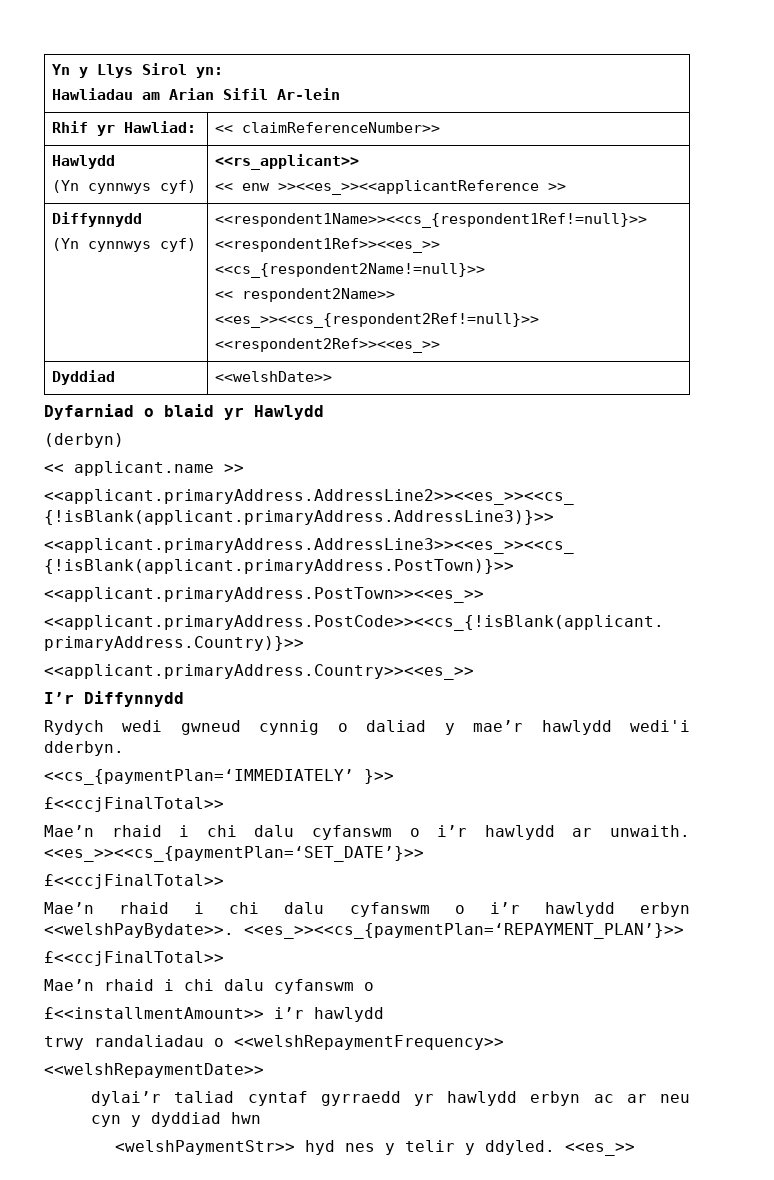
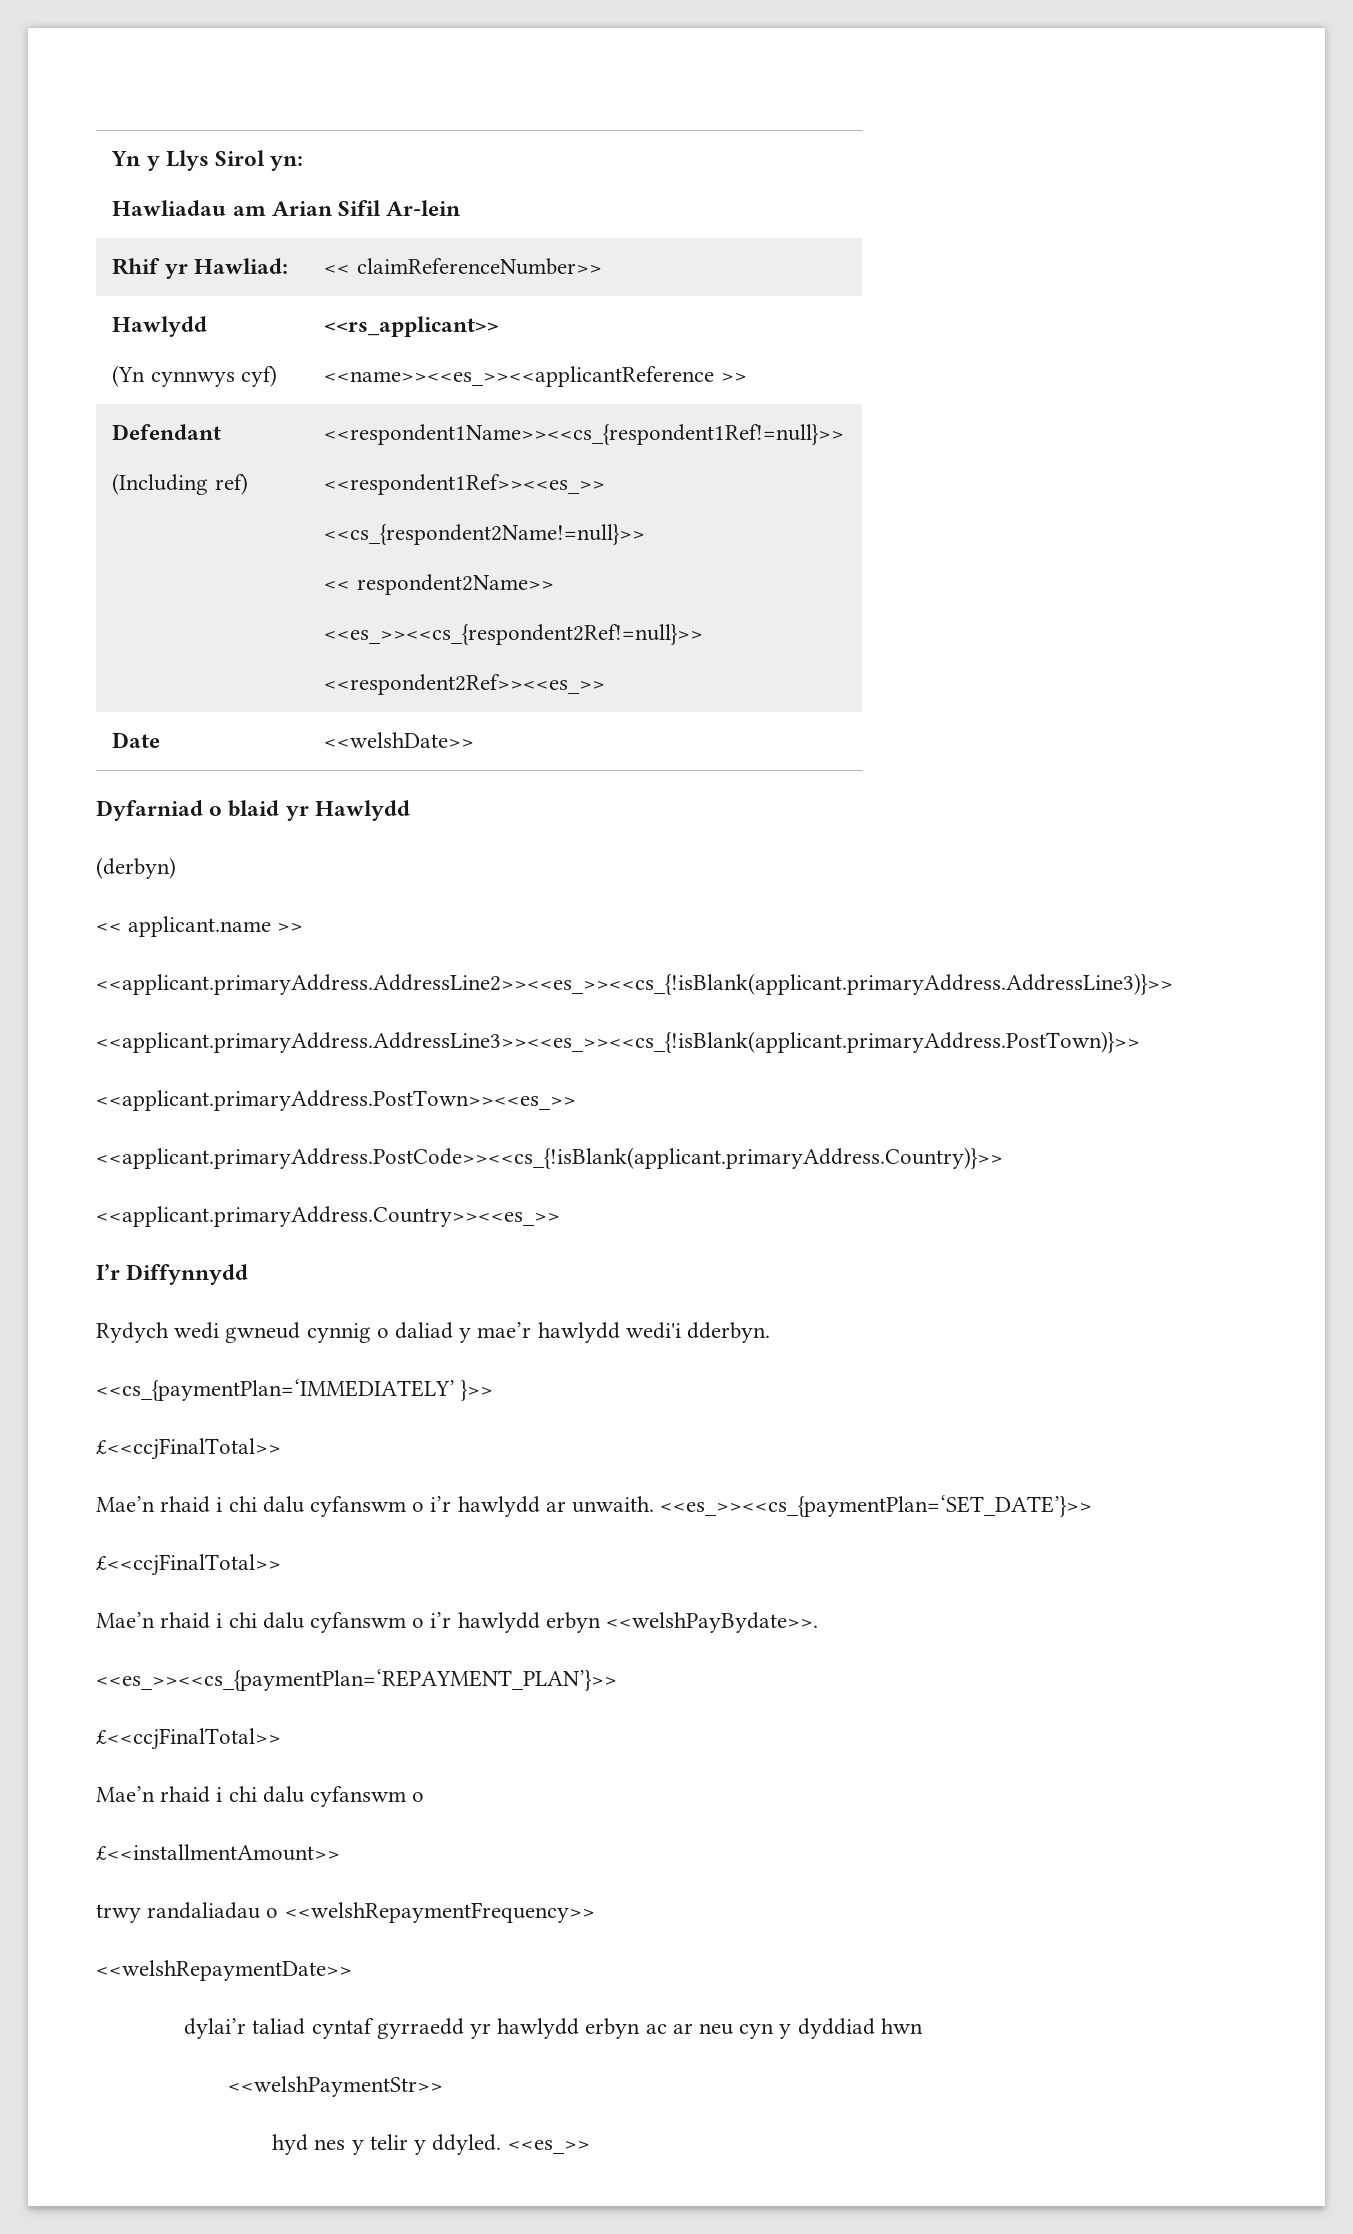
  Rhif yr Hawliad: | << claimReferenceNumber>>
  Hawlydd
  (Yn cynnwys cyf) | <<rs_applicant>>
- << enw >><<es_>><<applicantReference >>
- Diffynnydd
- (Yn cynnwys cyf) | <<respondent1Name>><<cs_{respondent1Ref!=null}>>
+ <<name>><<es_>><<applicantReference >>
+ Defendant
+ (Including ref) | <<respondent1Name>><<cs_{respondent1Ref!=null}>>
- Dyddiad | <<welshDate>>
+ Date | <<welshDate>>
- Mae’n rhaid i chi dalu cyfanswm o i’r hawlydd erbyn <<welshPayBydate>>. <<es_>><<cs_{paymentPlan=‘REPAYMENT_PLAN’}>>
+ Mae’n rhaid i chi dalu cyfanswm o i’r hawlydd erbyn <<welshPayBydate>>.
+ <<es_>><<cs_{paymentPlan=‘REPAYMENT_PLAN’}>>
- £<<installmentAmount>> i’r hawlydd
+ £<<installmentAmount>>
- <welshPaymentStr>> hyd nes y telir y ddyled.
+ <<welshPaymentStr>>
+ hyd nes y telir y ddyled.

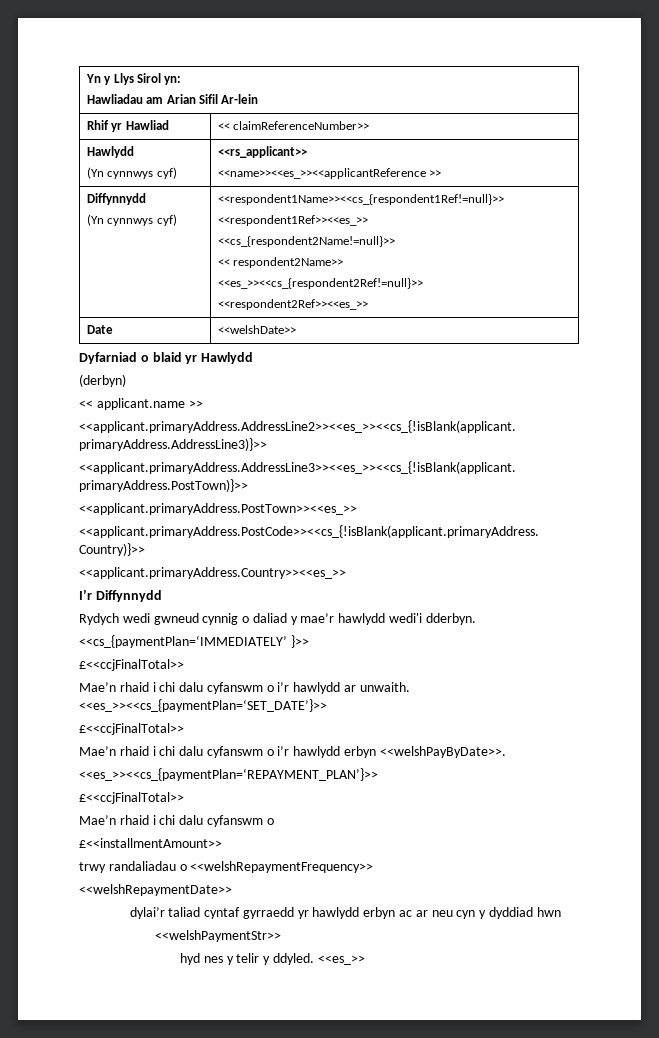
- Rhif yr Hawliad: | << claimReferenceNumber>>
+ Rhif yr Hawliad | << claimReferenceNumber>>
  Hawlydd
  (Yn cynnwys cyf) | <<rs_applicant>>
  <<name>><<es_>><<applicantReference >>
- Defendant
- (Including ref) | <<respondent1Name>><<cs_{respondent1Ref!=null}>>
+ Diffynnydd
+ (Yn cynnwys cyf) | <<respondent1Name>><<cs_{respondent1Ref!=null}>>
- Mae’n rhaid i chi dalu cyfanswm o i’r hawlydd erbyn <<welshPayBydate>>.
+ Mae’n rhaid i chi dalu cyfanswm o i’r hawlydd erbyn <<welshPayByDate>>.

